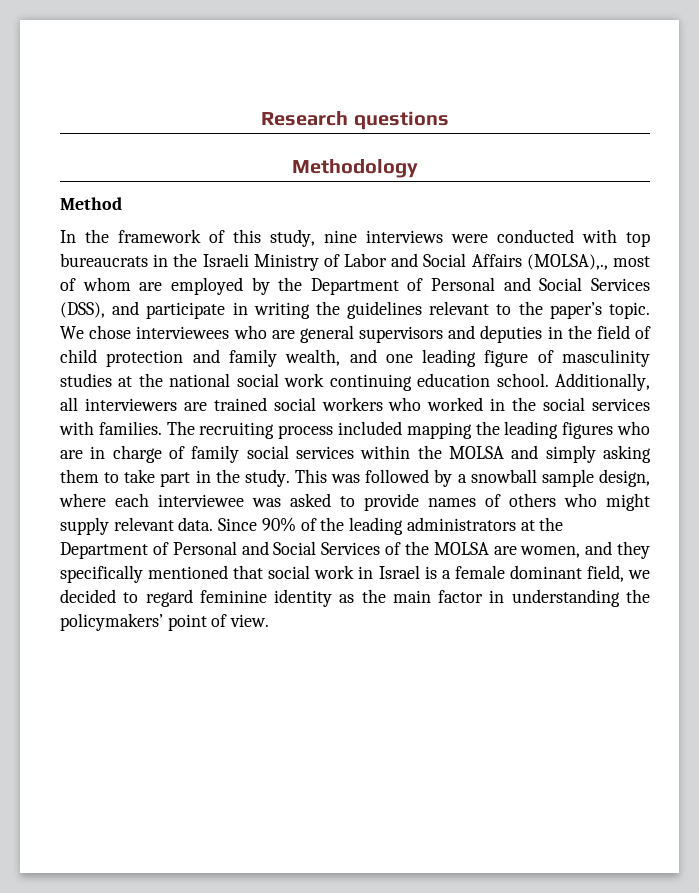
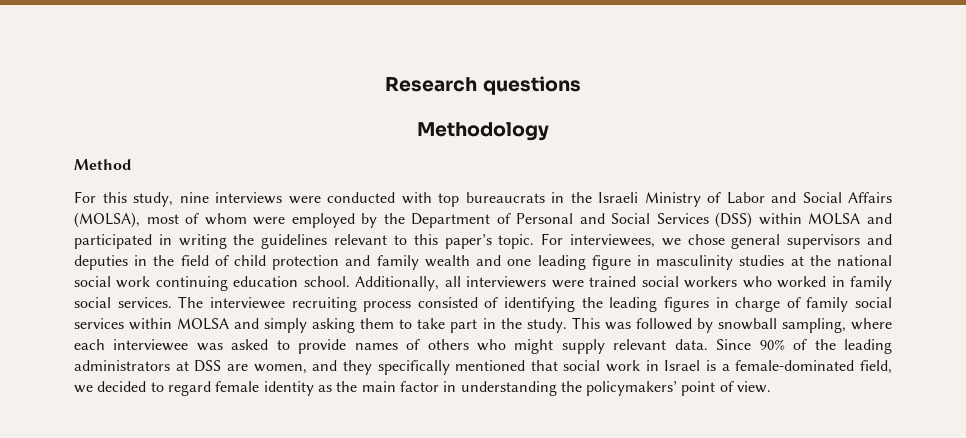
- In the framework of this study, nine interviews were conducted with top bureaucrats in the Israeli Ministry of Labor and Social Affairs (MOLSA),., most of whom are employed by the Department of Personal and Social Services (DSS), and participate in writing the guidelines relevant to the paper’s topic.
+ For this study, nine interviews were conducted with top bureaucrats in the Israeli Ministry of Labor and Social Affairs (MOLSA), most of whom were employed by the Department of Personal and Social Services (DSS) within MOLSA and participated in writing the guidelines relevant to this paper’s topic.
- We chose interviewees who are general supervisors and deputies in the field of child protection and family wealth, and one leading figure of masculinity studies at the national social work continuing education school.
+ For interviewees, we chose general supervisors and deputies in the field of child protection and family wealth and one leading figure in masculinity studies at the national social work continuing education school.
- Additionally, all interviewers are trained social workers who worked in the social services with families. The recruiting process included mapping the leading figures who are in charge of family social services within the MOLSA and simply asking them to take part in the study.
+ Additionally, all interviewers were trained social workers who worked in family social services. The interviewee recruiting process consisted of identifying the leading figures in charge of family social services within MOLSA and simply asking them to take part in the study.
- This was followed by a snowball sample design, where each interviewee was asked to provide names of others who might supply relevant data.
+ This was followed by snowball sampling, where each interviewee was asked to provide names of others who might supply relevant data.
- Since 90% of the leading administrators at the Department of Personal and Social Services of the MOLSA are women, and they specifically mentioned that social work in Israel is a female dominant field, we decided to regard feminine identity as the main factor in understanding the policymakers’ point of view.
+ Since 90% of the leading administrators at DSS are women, and they specifically mentioned that social work in Israel is a female-dominated field, we decided to regard female identity as the main factor in understanding the policymakers’ point of view.

